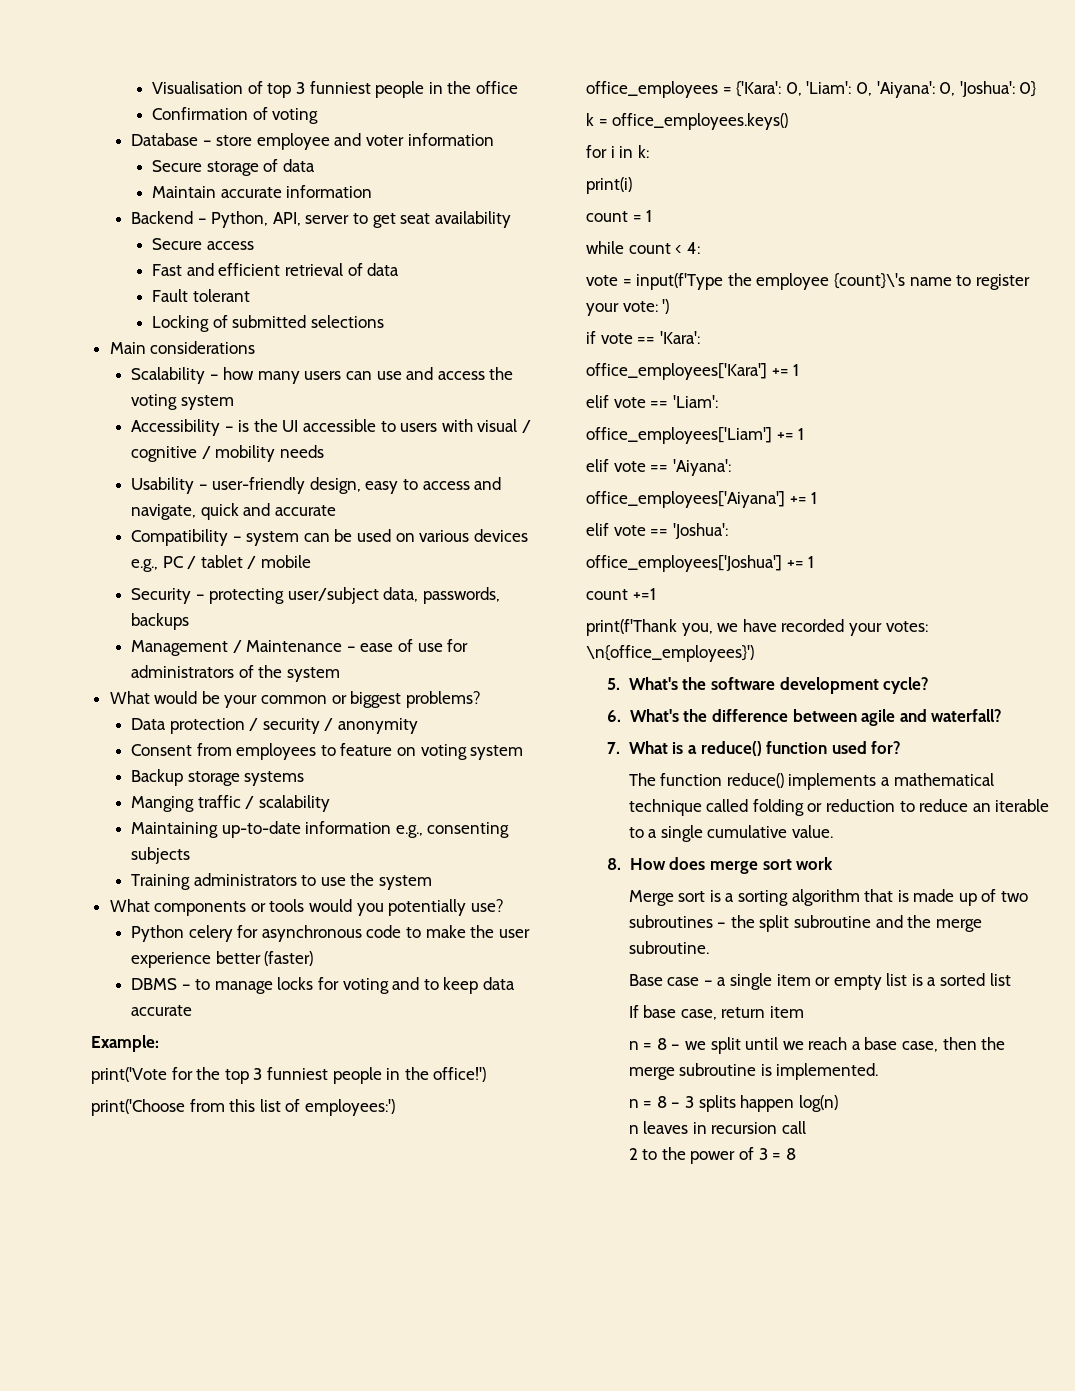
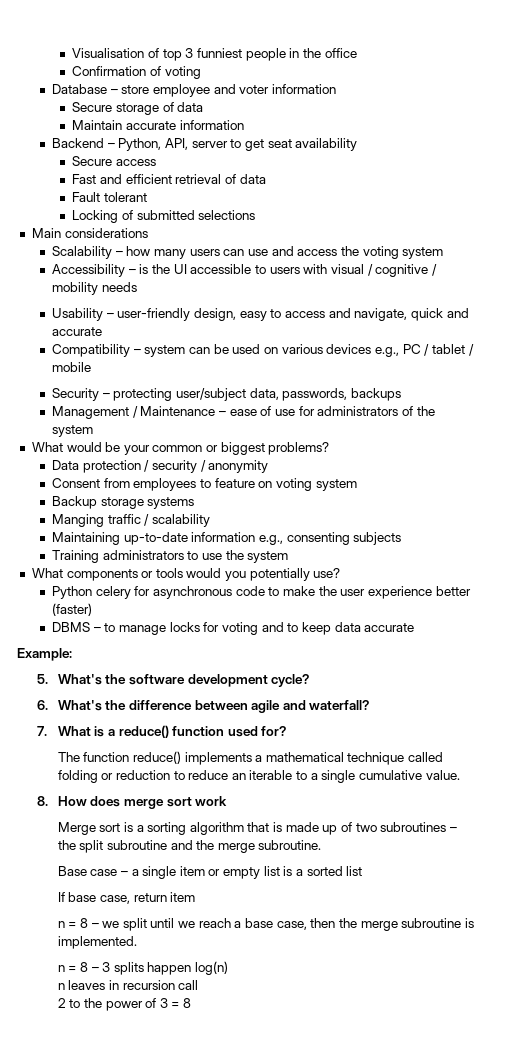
- print('Vote for the top 3 funniest people in the office!')
- print('Choose from this list of employees:')
- office_employees = {'Kara': 0, 'Liam': 0, 'Aiyana': 0, 'Joshua': 0}
- k = office_employees.keys()
- for i in k:
- print(i)
- count = 1
- while count < 4:
- vote = input(f'Type the employee {count}\'s name to register your vote: ')
- if vote == 'Kara':
- office_employees['Kara'] += 1
- elif vote == 'Liam':
- office_employees['Liam'] += 1
- elif vote == 'Aiyana':
- office_employees['Aiyana'] += 1
- elif vote == 'Joshua':
- office_employees['Joshua'] += 1
- count +=1
- print(f'Thank you, we have recorded your votes: \n{office_employees}')

